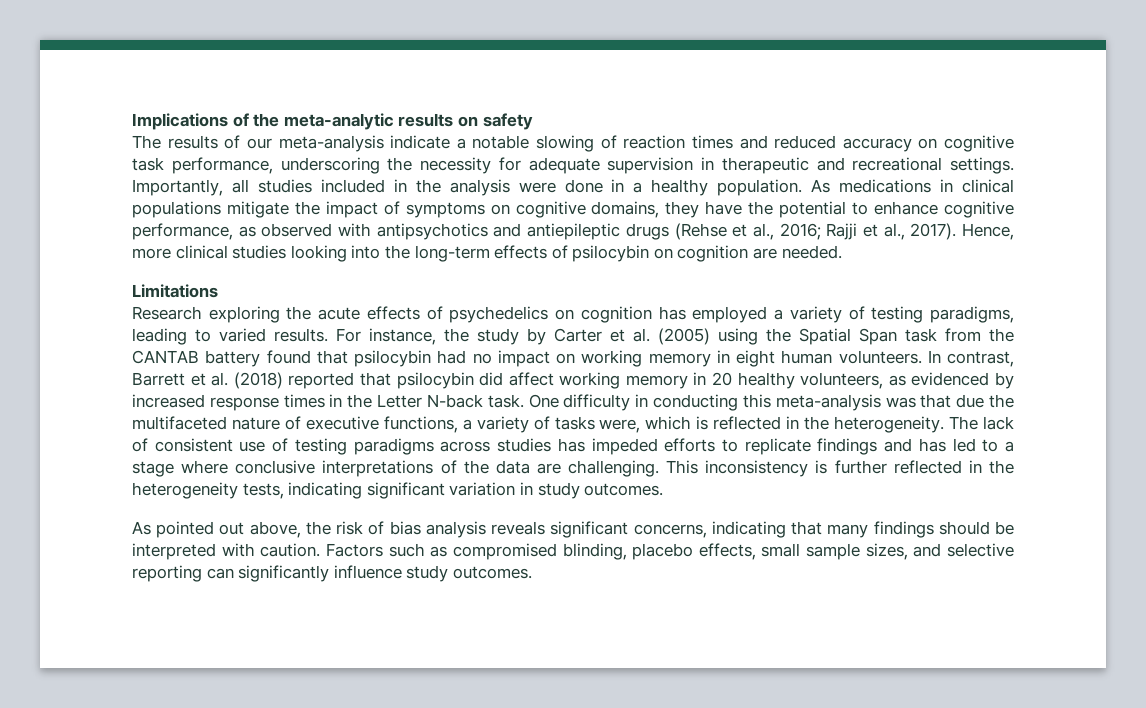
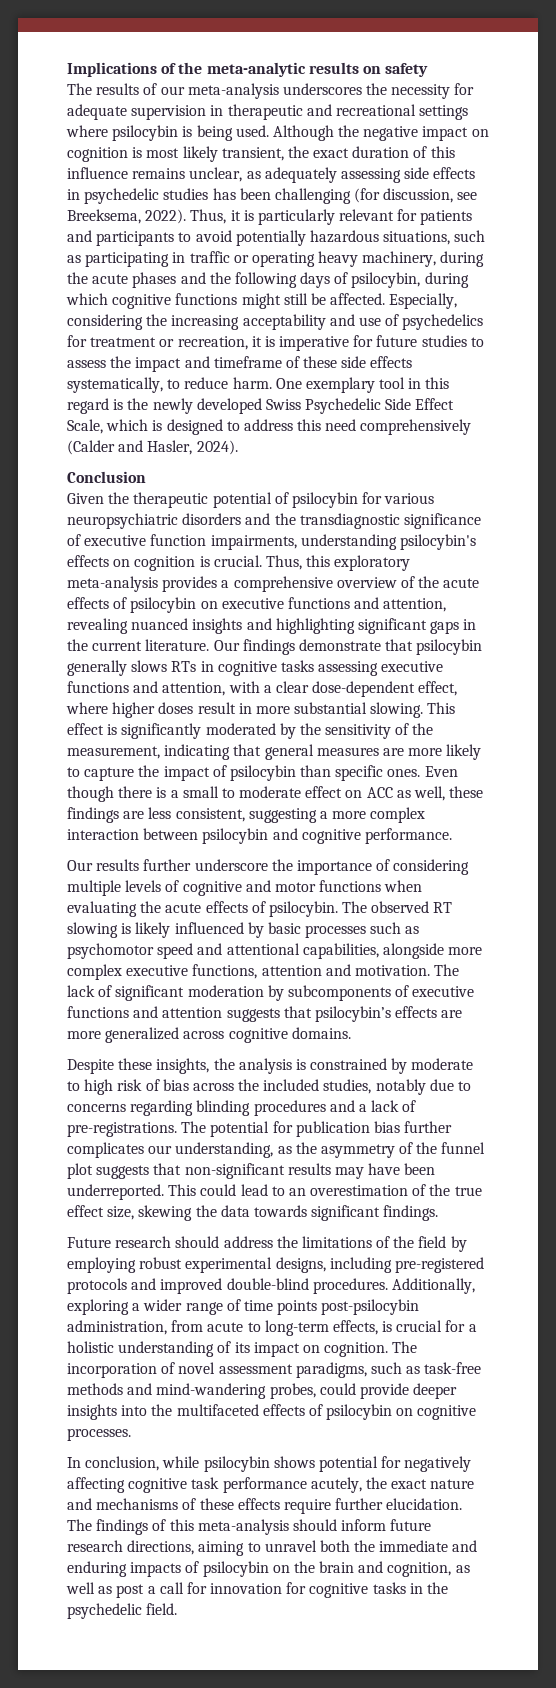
- The results of our meta-analysis indicate a notable slowing of reaction times and reduced accuracy on cognitive task performance, underscoring the necessity for adequate supervision in therapeutic and recreational settings. Importantly, all studies included in the analysis were done in a healthy population. As medications in clinical populations mitigate the impact of symptoms on cognitive domains, they have the potential to enhance cognitive performance, as observed with antipsychotics and antiepileptic drugs (Rehse et al., 2016; Rajji et al., 2017). Hence, more clinical studies looking into the long-term effects of psilocybin on cognition are needed.
- Limitations
- Research exploring the acute effects of psychedelics on cognition has employed a variety of testing paradigms, leading to varied results. For instance, the study by Carter et al. (2005) using the Spatial Span task from the CANTAB battery found that psilocybin had no impact on working memory in eight human volunteers. In contrast, Barrett et al. (2018) reported that psilocybin did affect working memory in 20 healthy volunteers, as evidenced by increased response times in the Letter N-back task. One difficulty in conducting this meta-analysis was that due the multifaceted nature of executive functions, a variety of tasks were, which is reflected in the heterogeneity. The lack of consistent use of testing paradigms across studies has impeded efforts to replicate findings and has led to a stage where conclusive interpretations of the data are challenging. This inconsistency is further reflected in the heterogeneity tests, indicating significant variation in study outcomes.
- As pointed out above, the risk of bias analysis reveals significant concerns, indicating that many findings should be interpreted with caution. Factors such as compromised blinding, placebo effects, small sample sizes, and selective reporting can significantly influence study outcomes.
+ The results of our meta-analysis underscores the necessity for adequate supervision in therapeutic and recreational settings where psilocybin is being used. Although the negative impact on cognition is most likely transient, the exact duration of this influence remains unclear, as adequately assessing side effects in psychedelic studies has been challenging (for discussion, see Breeksema, 2022). Thus, it is particularly relevant for patients and participants to avoid potentially hazardous situations, such as participating in traffic or operating heavy machinery, during the acute phases and the following days of psilocybin, during which cognitive functions might still be affected. Especially, considering the increasing acceptability and use of psychedelics for treatment or recreation, it is imperative for future studies to assess the impact and timeframe of these side effects systematically, to reduce harm. One exemplary tool in this regard is the newly developed Swiss Psychedelic Side Effect Scale, which is designed to address this need comprehensively (Calder and Hasler, 2024).
+ Conclusion
+ Given the therapeutic potential of psilocybin for various neuropsychiatric disorders and the transdiagnostic significance of executive function impairments, understanding psilocybin's effects on cognition is crucial. Thus, this exploratory meta-analysis provides a comprehensive overview of the acute effects of psilocybin on executive functions and attention, revealing nuanced insights and highlighting significant gaps in the current literature. Our findings demonstrate that psilocybin generally slows RTs in cognitive tasks assessing executive functions and attention, with a clear dose-dependent effect, where higher doses result in more substantial slowing. This effect is significantly moderated by the sensitivity of the measurement, indicating that general measures are more likely to capture the impact of psilocybin than specific ones. Even though there is a small to moderate effect on ACC as well, these findings are less consistent, suggesting a more complex interaction between psilocybin and cognitive performance.
+ Our results further underscore the importance of considering multiple levels of cognitive and motor functions when evaluating the acute effects of psilocybin. The observed RT slowing is likely influenced by basic processes such as psychomotor speed and attentional capabilities, alongside more complex executive functions, attention and motivation. The lack of significant moderation by subcomponents of executive functions and attention suggests that psilocybin’s effects are more generalized across cognitive domains.
+ Despite these insights, the analysis is constrained by moderate to high risk of bias across the included studies, notably due to concerns regarding blinding procedures and a lack of pre-registrations. The potential for publication bias further complicates our understanding, as the asymmetry of the funnel plot suggests that non-significant results may have been underreported. This could lead to an overestimation of the true effect size, skewing the data towards significant findings.
+ Future research should address the limitations of the field by employing robust experimental designs, including pre-registered protocols and improved double-blind procedures. Additionally, exploring a wider range of time points post-psilocybin administration, from acute to long-term effects, is crucial for a holistic understanding of its impact on cognition. The incorporation of novel assessment paradigms, such as task-free methods and mind-wandering probes, could provide deeper insights into the multifaceted effects of psilocybin on cognitive processes.
+ In conclusion, while psilocybin shows potential for negatively affecting cognitive task performance acutely, the exact nature and mechanisms of these effects require further elucidation. The findings of this meta-analysis should inform future research directions, aiming to unravel both the immediate and enduring impacts of psilocybin on the brain and cognition, as well as post a call for innovation for cognitive tasks in the psychedelic field.

